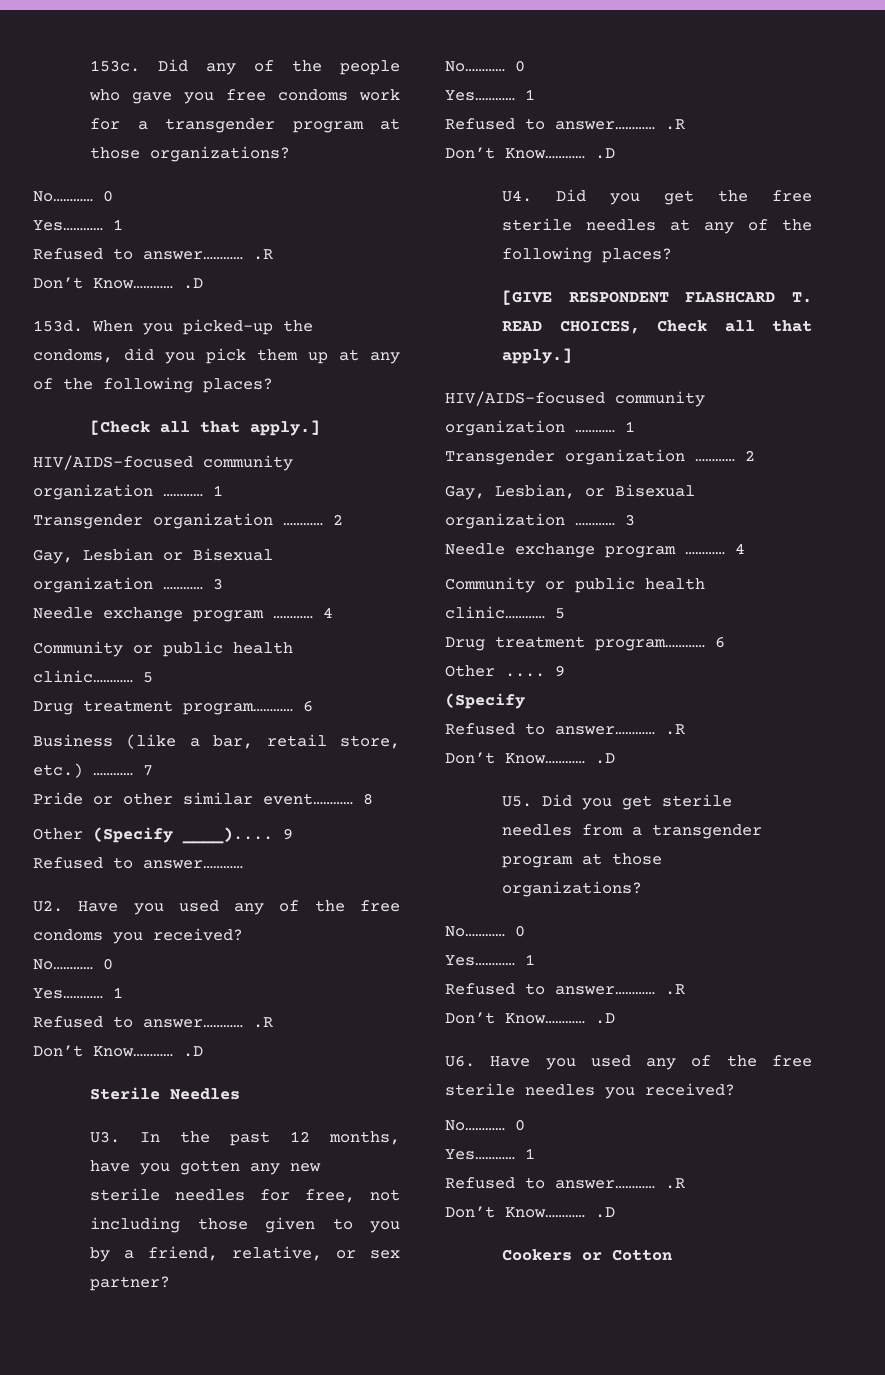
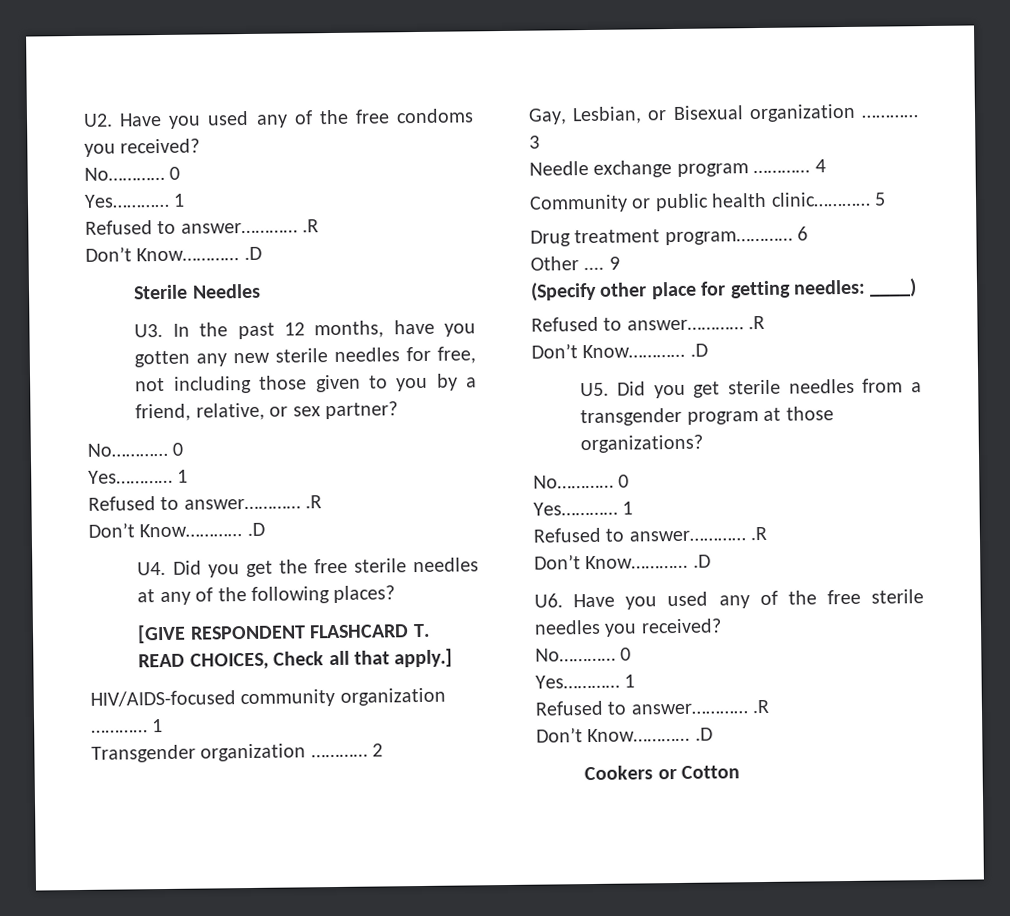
- 153c. Did any of the people who gave you free condoms work for a transgender program at those organizations?
- No………… 0
- Yes………… 1
- Refused to answer………… .R
- Don’t Know………… .D
- 153d. When you picked-up the condoms, did you pick them up at any of the following places?
- [Check all that apply.]
- HIV/AIDS-focused community organization ………… 1
- Transgender organization ………… 2
- Gay, Lesbian or Bisexual organization ………… 3
- Needle exchange program ………… 4
- Community or public health clinic………… 5
- Drug treatment program………… 6
- Business (like a bar, retail store, etc.) ………… 7
- Pride or other similar event………… 8
- Other (Specify ____).... 9
- Refused to answer…………
  Other .... 9
- (Specify
+ (Specify other place for getting needles: ____)

